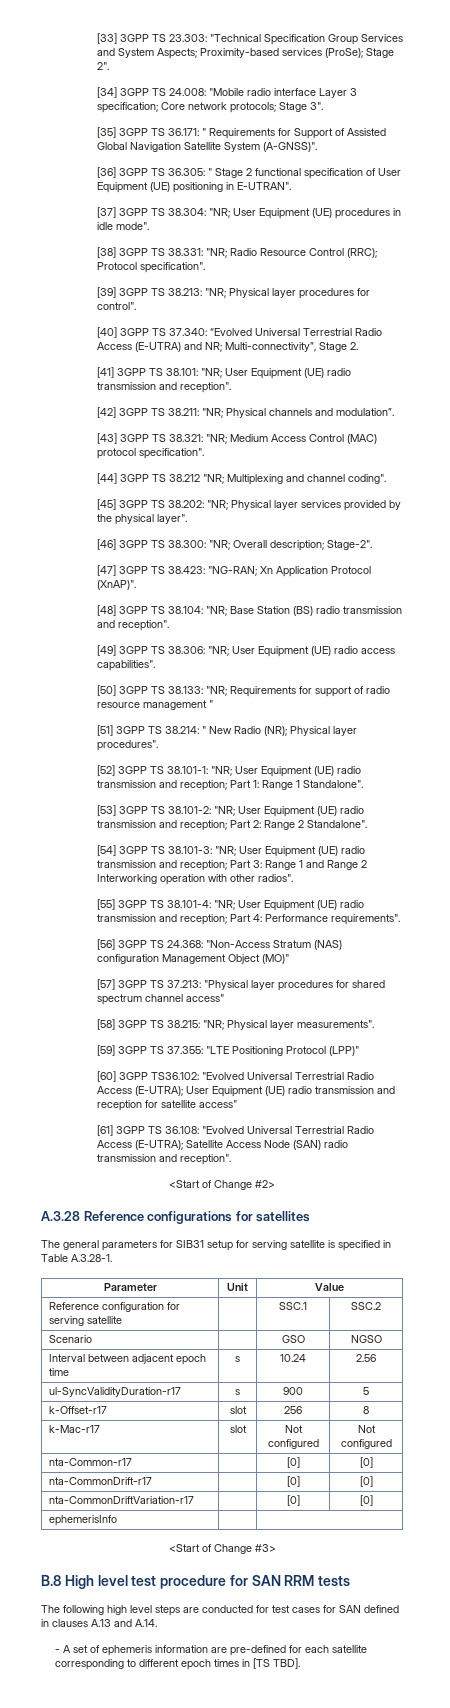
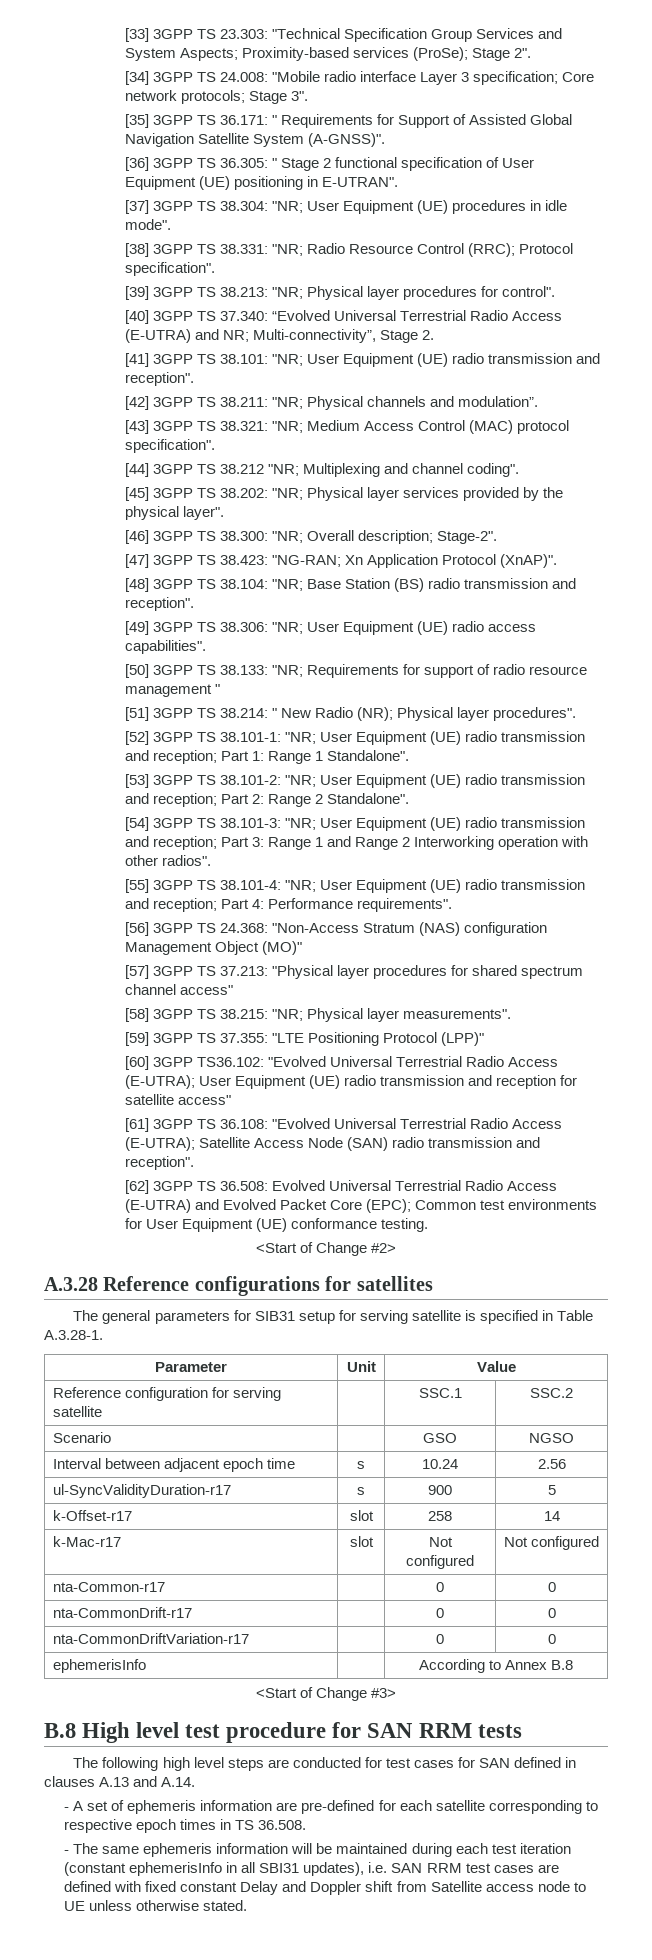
+ [62] 3GPP TS 36.508: Evolved Universal Terrestrial Radio Access (E-UTRA) and Evolved Packet Core (EPC); Common test environments for User Equipment (UE) conformance testing.
- k-Offset-r17 | slot | 256 | 8
+ k-Offset-r17 | slot | 258 | 14
- nta-Common-r17 | | [0] | [0]
+ nta-Common-r17 | | 0 | 0
- nta-CommonDrift-r17 | | [0] | [0]
+ nta-CommonDrift-r17 | | 0 | 0
- nta-CommonDriftVariation-r17 | | [0] | [0]
+ nta-CommonDriftVariation-r17 | | 0 | 0
- ephemerisInfo | |
+ ephemerisInfo | | According to Annex B.8
- - A set of ephemeris information are pre-defined for each satellite corresponding to different epoch times in [TS TBD].
+ - A set of ephemeris information are pre-defined for each satellite corresponding to respective epoch times in TS 36.508.
+ - The same ephemeris information will be maintained during each test iteration (constant ephemerisInfo in all SBI31 updates), i.e. SAN RRM test cases are defined with fixed constant Delay and Doppler shift from Satellite access node to UE unless otherwise stated.

